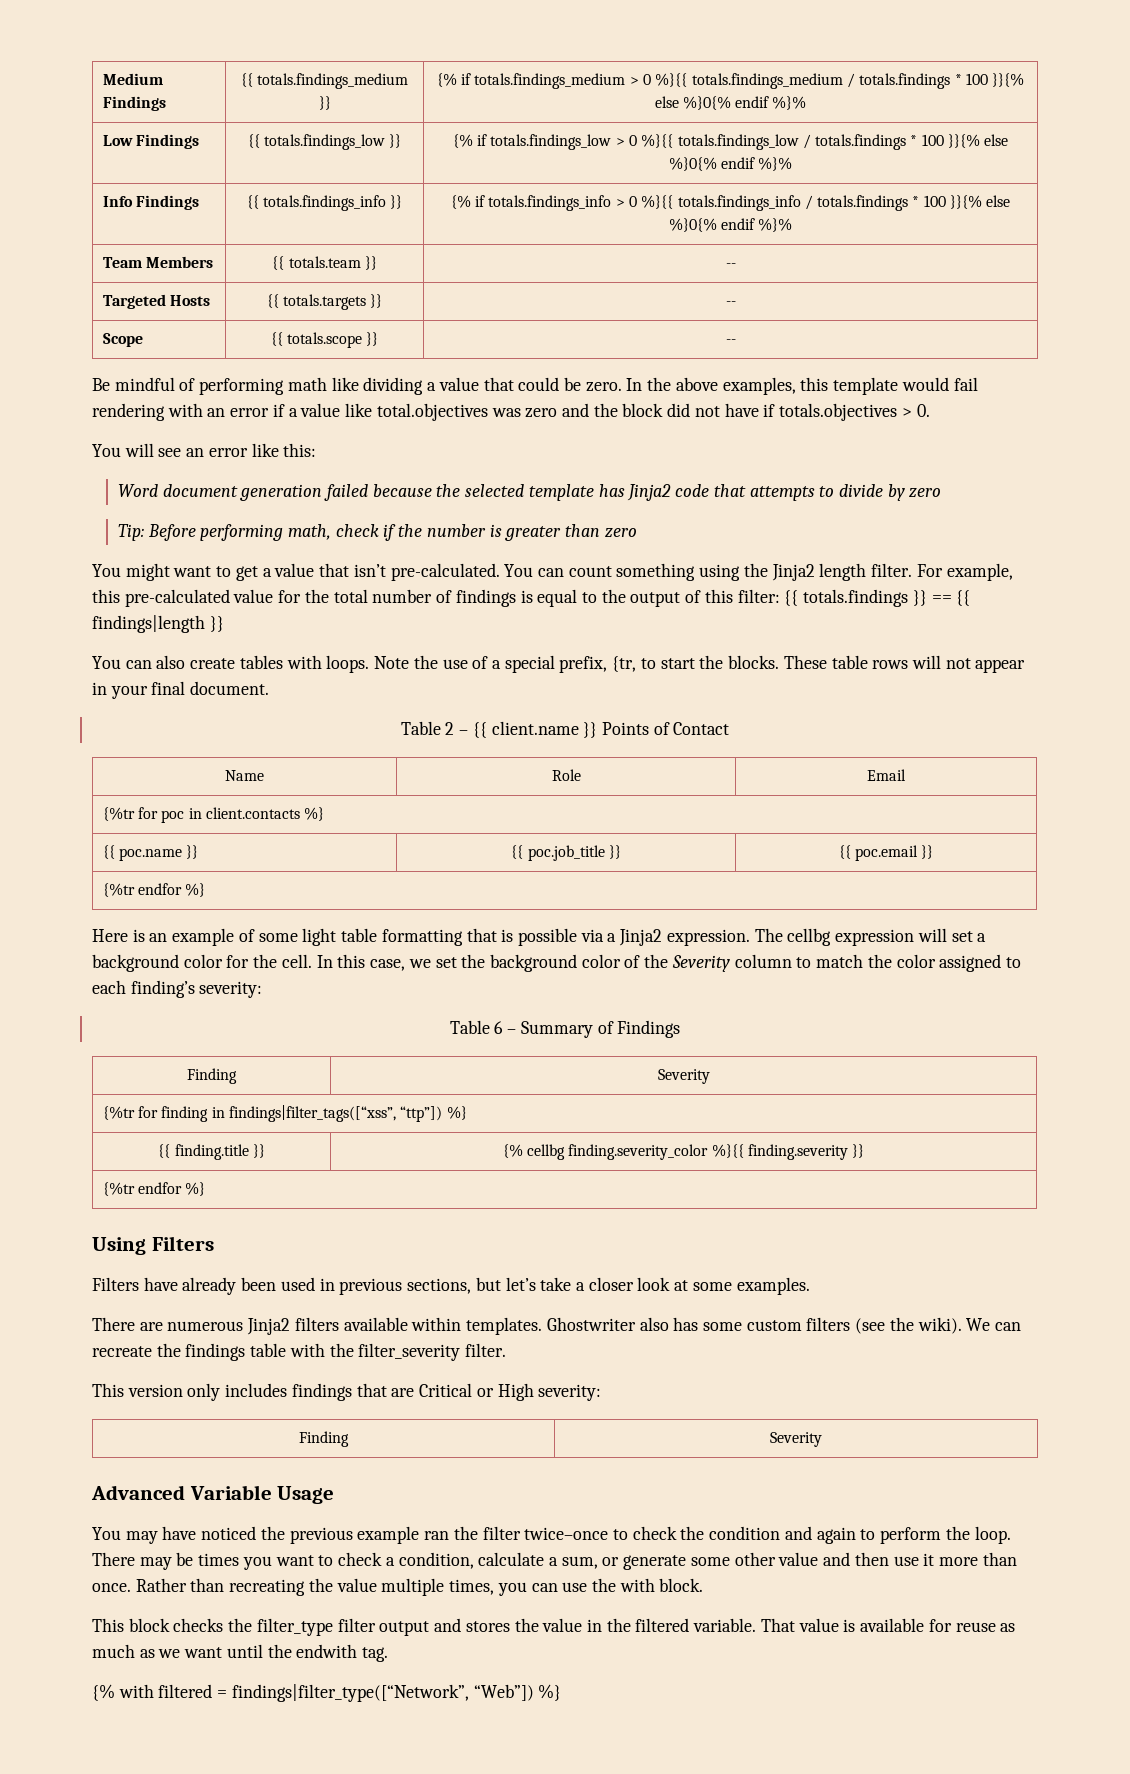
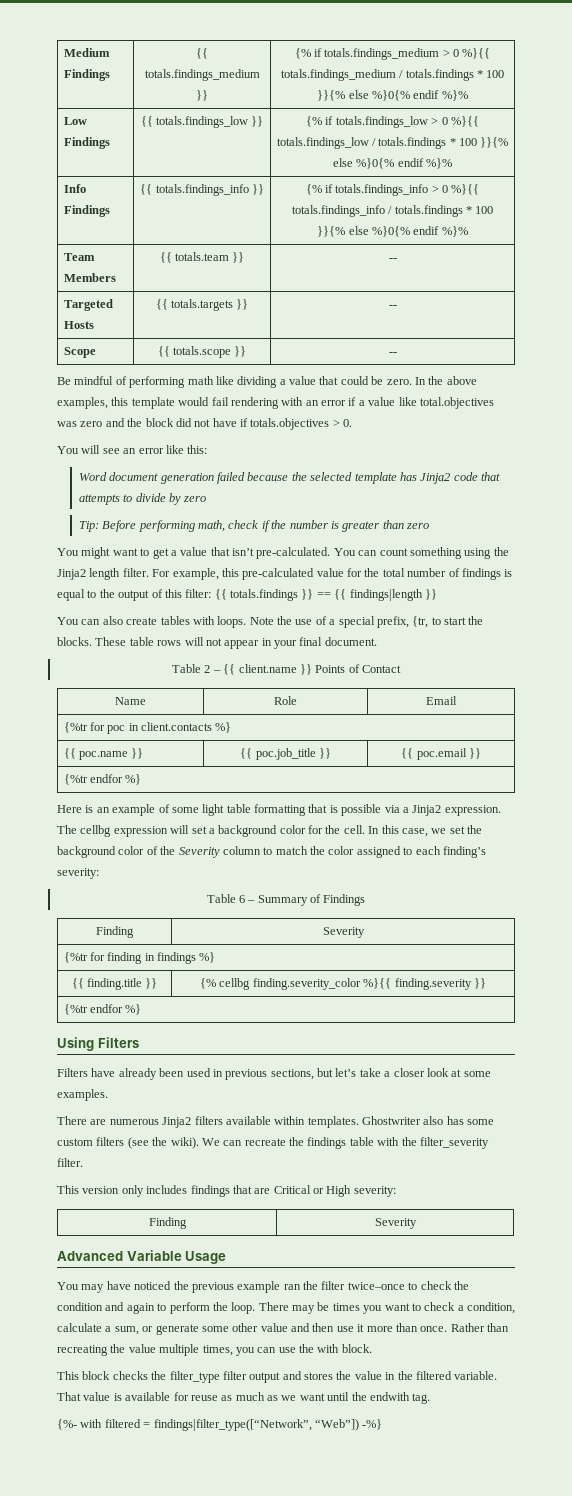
- {%tr for finding in findings|filter_tags([“xss”, “ttp”]) %}
+ {%tr for finding in findings %}
- {% with filtered = findings|filter_type([“Network”, “Web”]) %}
+ {%- with filtered = findings|filter_type([“Network”, “Web”]) -%}

